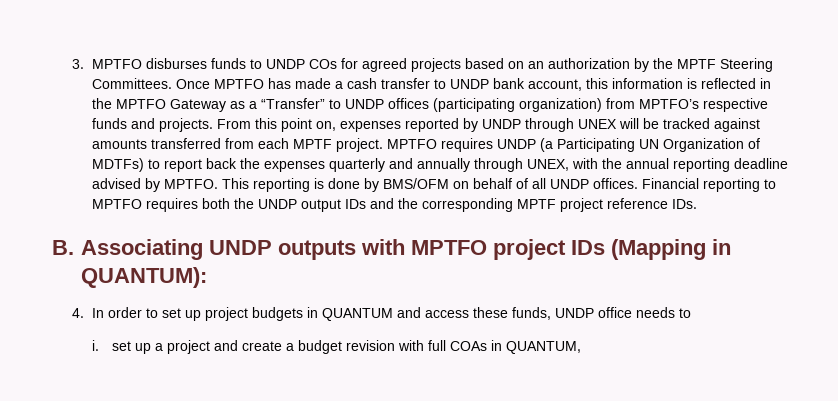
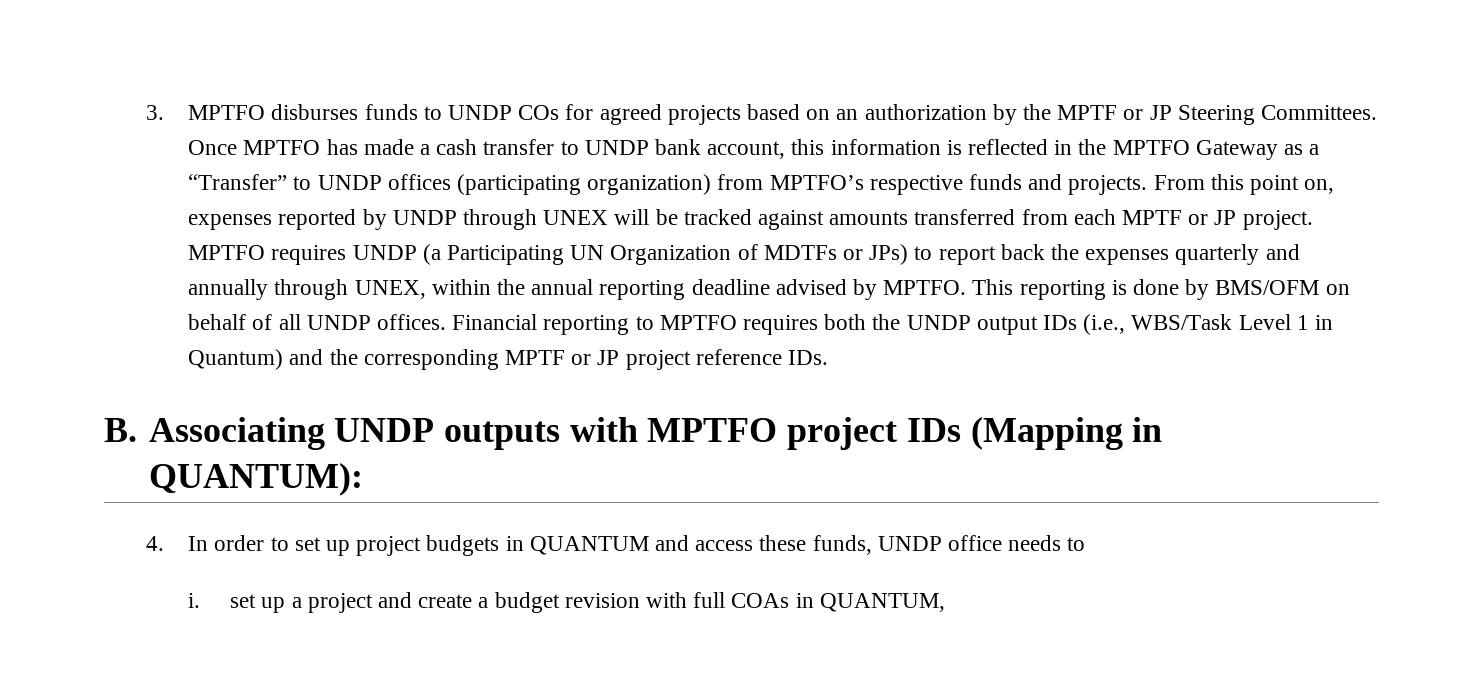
- 3. MPTFO disburses funds to UNDP COs for agreed projects based on an authorization by the MPTF Steering Committees.
+ 3. MPTFO disburses funds to UNDP COs for agreed projects based on an authorization by the MPTF or JP Steering Committees.
- From this point on, expenses reported by UNDP through UNEX will be tracked against amounts transferred from each MPTF project.
+ From this point on, expenses reported by UNDP through UNEX will be tracked against amounts transferred from each MPTF or JP project.
- MPTFO requires UNDP (a Participating UN Organization of MDTFs) to report back the expenses quarterly and annually through UNEX, with the annual reporting deadline advised by MPTFO.
+ MPTFO requires UNDP (a Participating UN Organization of MDTFs or JPs) to report back the expenses quarterly and annually through UNEX, within the annual reporting deadline advised by MPTFO.
- Financial reporting to MPTFO requires both the UNDP output IDs and the corresponding MPTF project reference IDs.
+ Financial reporting to MPTFO requires both the UNDP output IDs (i.e., WBS/Task Level 1 in Quantum) and the corresponding MPTF or JP project reference IDs.

